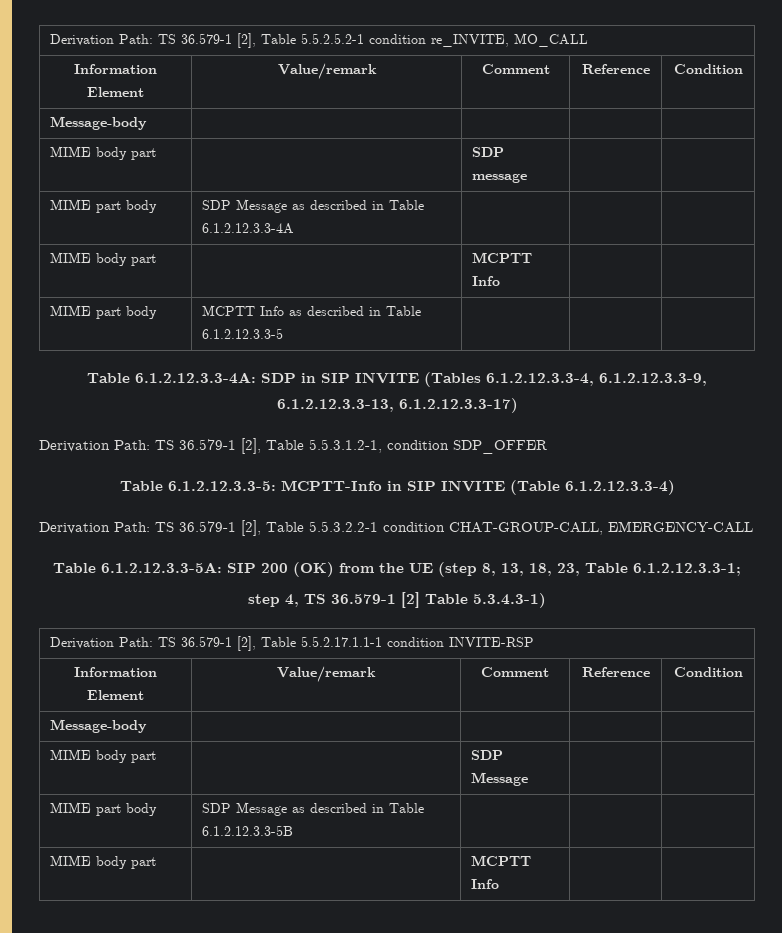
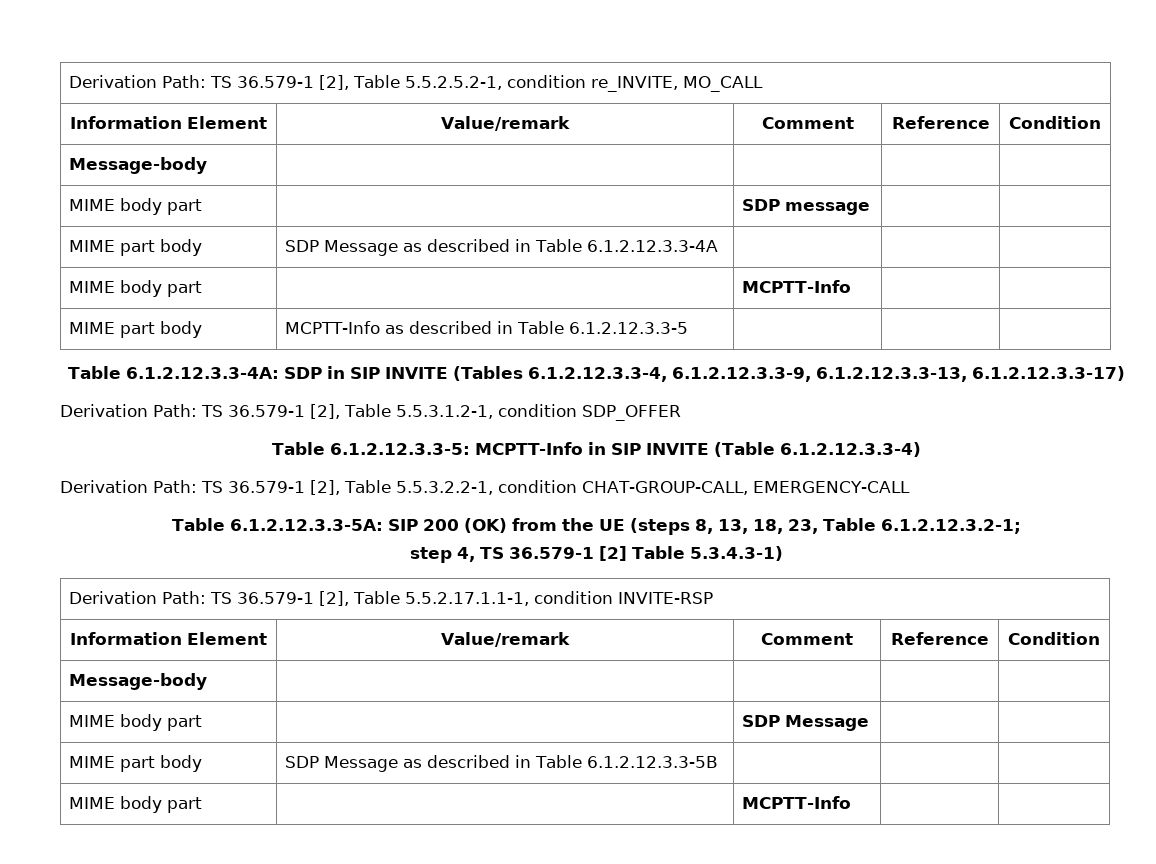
- Derivation Path: TS 36.579-1 [2], Table 5.5.2.5.2-1 condition re_INVITE, MO_CALL
+ Derivation Path: TS 36.579-1 [2], Table 5.5.2.5.2-1, condition re_INVITE, MO_CALL
  MIME part body | SDP Message as described in Table 6.1.2.12.3.3-4A | | |
- MIME body part | | MCPTT Info | |
- MIME part body | MCPTT Info as described in Table 6.1.2.12.3.3-5 | | |
+ MIME body part | | MCPTT-Info | |
+ MIME part body | MCPTT-Info as described in Table 6.1.2.12.3.3-5 | | |
- Derivation Path: TS 36.579-1 [2], Table 5.5.3.2.2-1 condition CHAT-GROUP-CALL, EMERGENCY-CALL
+ Derivation Path: TS 36.579-1 [2], Table 5.5.3.2.2-1, condition CHAT-GROUP-CALL, EMERGENCY-CALL
- Table 6.1.2.12.3.3-5A: SIP 200 (OK) from the UE (step 8, 13, 18, 23, Table 6.1.2.12.3.3-1;
+ Table 6.1.2.12.3.3-5A: SIP 200 (OK) from the UE (steps 8, 13, 18, 23, Table 6.1.2.12.3.2-1;
- Derivation Path: TS 36.579-1 [2], Table 5.5.2.17.1.1-1 condition INVITE-RSP
+ Derivation Path: TS 36.579-1 [2], Table 5.5.2.17.1.1-1, condition INVITE-RSP
  MIME part body | SDP Message as described in Table 6.1.2.12.3.3-5B | | |
- MIME body part | | MCPTT Info | |
+ MIME body part | | MCPTT-Info | |

